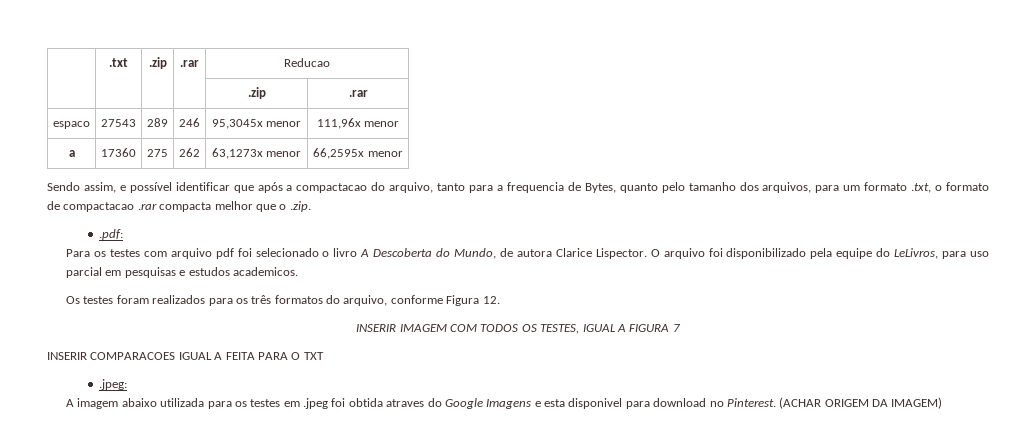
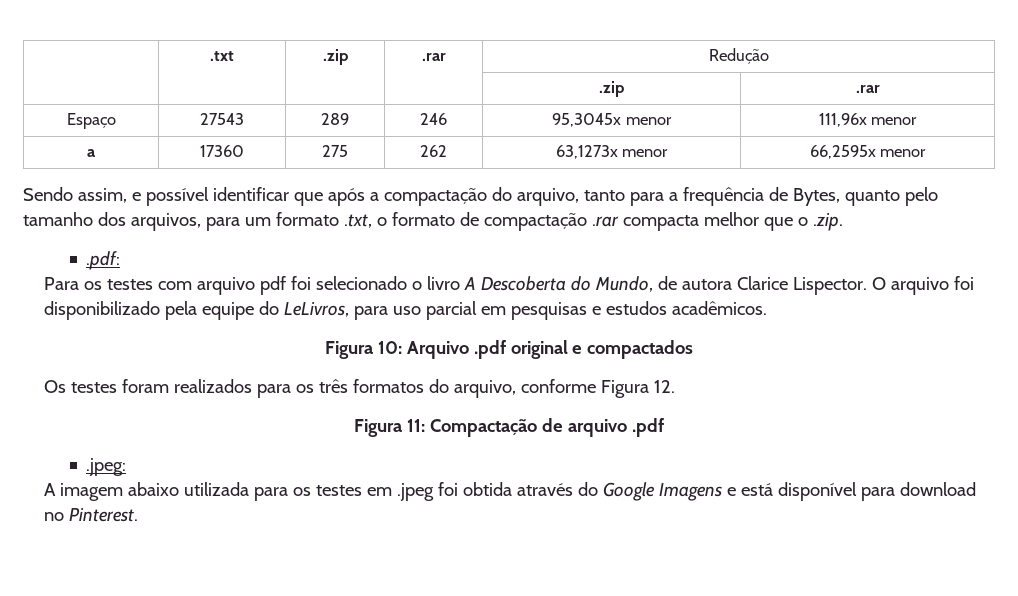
- | .txt | .zip | .rar | Reducao
+ | .txt | .zip | .rar | Redução
- espaco | 27543 | 289 | 246 | 95,3045x menor | 111,96x menor
+ Espaço | 27543 | 289 | 246 | 95,3045x menor | 111,96x menor
- Sendo assim, e possível identificar que após a compactacao do arquivo, tanto para a frequencia de Bytes, quanto pelo tamanho dos arquivos, para um formato .txt, o formato de compactacao .rar compacta melhor que o .zip.
+ Sendo assim, e possível identificar que após a compactação do arquivo, tanto para a frequência de Bytes, quanto pelo tamanho dos arquivos, para um formato .txt, o formato de compactação .rar compacta melhor que o .zip.
- O arquivo foi disponibilizado pela equipe do LeLivros, para uso parcial em pesquisas e estudos academicos.
+ O arquivo foi disponibilizado pela equipe do LeLivros, para uso parcial em pesquisas e estudos acadêmicos.
+ Figura 10: Arquivo .pdf original e compactados
- INSERIR IMAGEM COM TODOS OS TESTES, IGUAL A FIGURA 7
- INSERIR COMPARACOES IGUAL A FEITA PARA O TXT
+ Figura 11: Compactação de arquivo .pdf
- A imagem abaixo utilizada para os testes em .jpeg foi obtida atraves do Google Imagens e esta disponivel para download no Pinterest. (ACHAR ORIGEM DA IMAGEM)
+ A imagem abaixo utilizada para os testes em .jpeg foi obtida através do Google Imagens e está disponível para download no Pinterest.

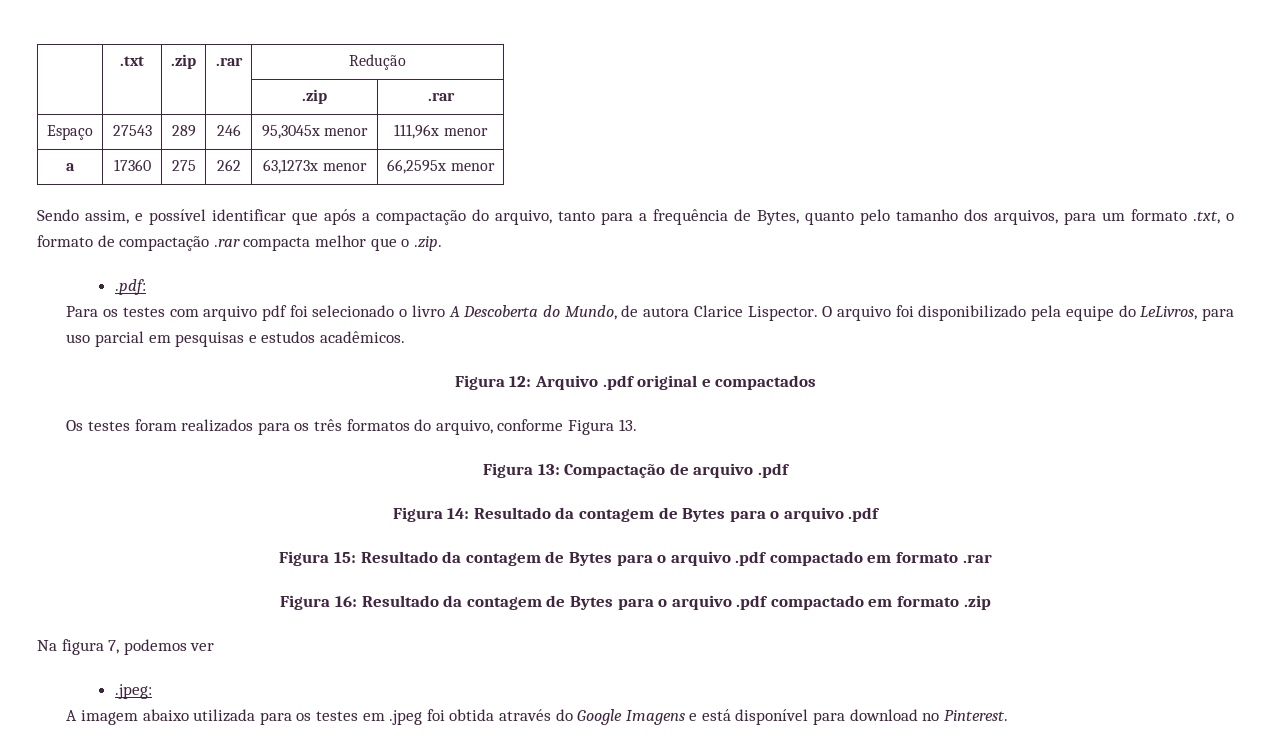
- Figura 10: Arquivo .pdf original e compactados
+ Figura 12: Arquivo .pdf original e compactados
- Os testes foram realizados para os três formatos do arquivo, conforme Figura 12.
- Figura 11: Compactação de arquivo .pdf
+ Os testes foram realizados para os três formatos do arquivo, conforme Figura 13.
+ Figura 13: Compactação de arquivo .pdf
+ Figura 14: Resultado da contagem de Bytes para o arquivo .pdf
+ Figura 15: Resultado da contagem de Bytes para o arquivo .pdf compactado em formato .rar
+ Figura 16: Resultado da contagem de Bytes para o arquivo .pdf compactado em formato .zip
+ Na figura 7, podemos ver

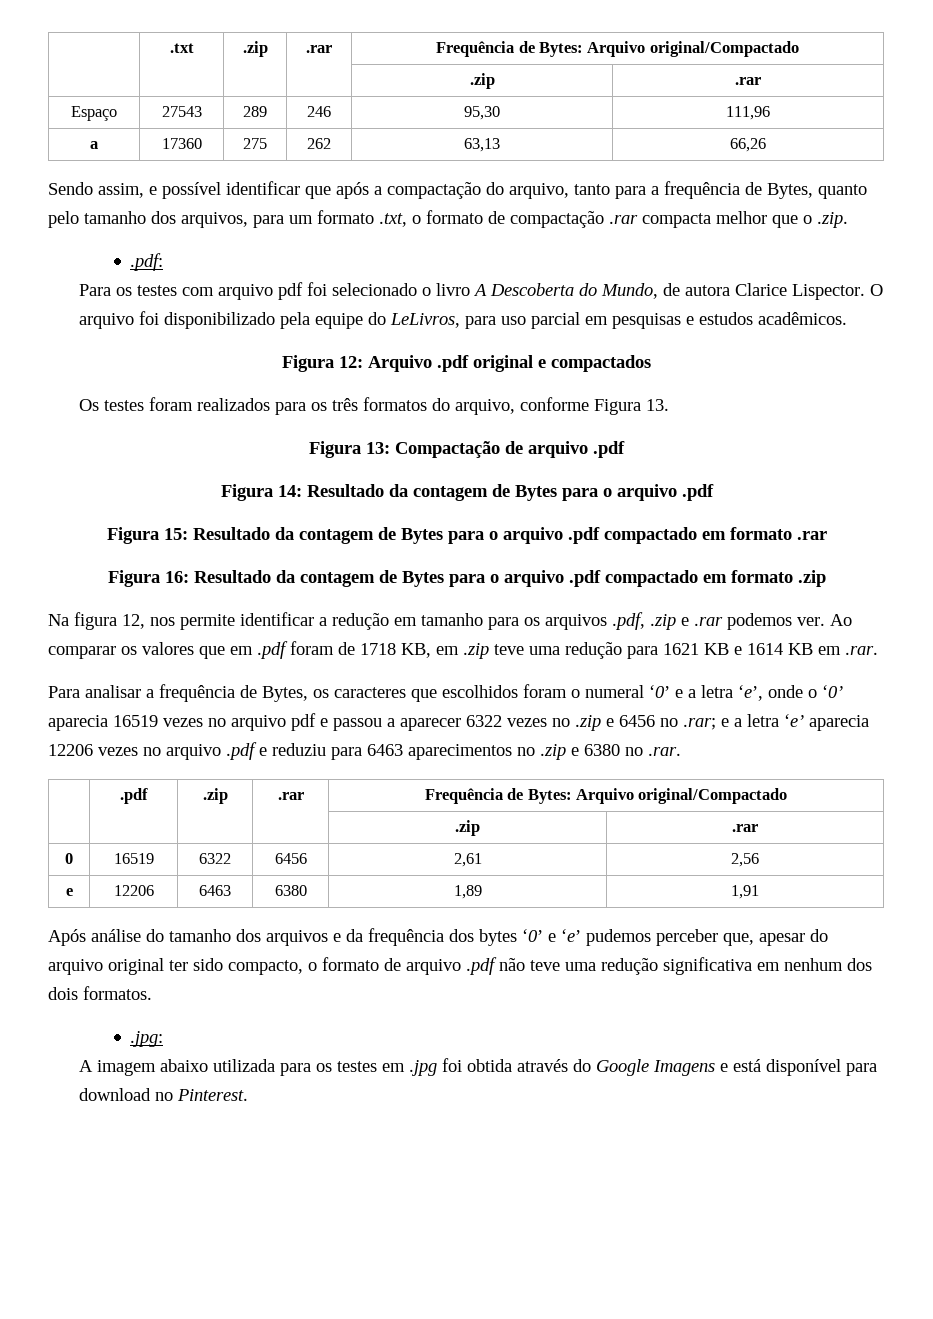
- | .txt | .zip | .rar | Redução
+ | .txt | .zip | .rar | Frequência de Bytes: Arquivo original/Compactado
- Espaço | 27543 | 289 | 246 | 95,3045x menor | 111,96x menor
+ Espaço | 27543 | 289 | 246 | 95,30 | 111,96
- a | 17360 | 275 | 262 | 63,1273x menor | 66,2595x menor
+ a | 17360 | 275 | 262 | 63,13 | 66,26
- Na figura 7, podemos ver
- .jpeg:
+ Na figura 12, nos permite identificar a redução em tamanho para os arquivos .pdf, .zip e .rar podemos ver. Ao comparar os valores que em .pdf foram de 1718 KB, em .zip teve uma redução para 1621 KB e 1614 KB em .rar.
+ Para analisar a frequência de Bytes, os caracteres que escolhidos foram o numeral ‘0’ e a letra ‘e’, onde o ‘0’ aparecia 16519 vezes no arquivo pdf e passou a aparecer 6322 vezes no .zip e 6456 no .rar; e a letra ‘e’ aparecia 12206 vezes no arquivo .pdf e reduziu para 6463 aparecimentos no .zip e 6380 no .rar.
+ | .pdf | .zip | .rar | Frequência de Bytes: Arquivo original/Compactado
+ | | | | .zip | .rar
+ 0 | 16519 | 6322 | 6456 | 2,61 | 2,56
+ e | 12206 | 6463 | 6380 | 1,89 | 1,91
+ Após análise do tamanho dos arquivos e da frequência dos bytes ‘0’ e ‘e’ pudemos perceber que, apesar do arquivo original ter sido compacto, o formato de arquivo .pdf não teve uma redução significativa em nenhum dos dois formatos.
+ .jpg:
- A imagem abaixo utilizada para os testes em .jpeg foi obtida através do Google Imagens e está disponível para download no Pinterest.
+ A imagem abaixo utilizada para os testes em .jpg foi obtida através do Google Imagens e está disponível para download no Pinterest.

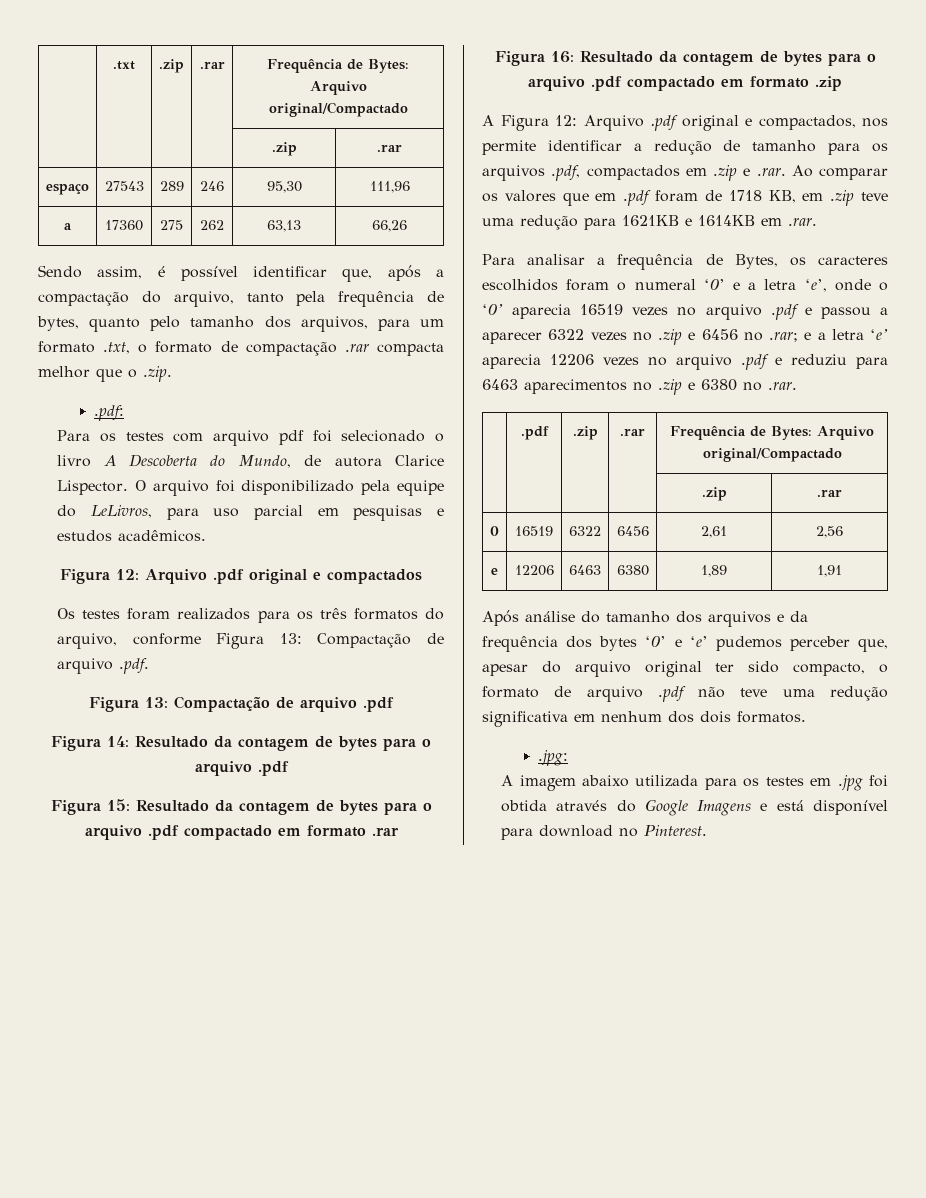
- Espaço | 27543 | 289 | 246 | 95,30 | 111,96
+ espaço | 27543 | 289 | 246 | 95,30 | 111,96
- Sendo assim, e possível identificar que após a compactação do arquivo, tanto para a frequência de Bytes, quanto pelo tamanho dos arquivos, para um formato .txt, o formato de compactação .rar compacta melhor que o .zip.
+ Sendo assim, é possível identificar que, após a compactação do arquivo, tanto pela frequência de bytes, quanto pelo tamanho dos arquivos, para um formato .txt, o formato de compactação .rar compacta melhor que o .zip.
- Os testes foram realizados para os três formatos do arquivo, conforme Figura 13.
+ Os testes foram realizados para os três formatos do arquivo, conforme Figura 13: Compactação de arquivo .pdf.
- Figura 14: Resultado da contagem de Bytes para o arquivo .pdf
+ Figura 14: Resultado da contagem de bytes para o arquivo .pdf
- Figura 15: Resultado da contagem de Bytes para o arquivo .pdf compactado em formato .rar
+ Figura 15: Resultado da contagem de bytes para o arquivo .pdf compactado em formato .rar
- Figura 16: Resultado da contagem de Bytes para o arquivo .pdf compactado em formato .zip
+ Figura 16: Resultado da contagem de bytes para o arquivo .pdf compactado em formato .zip
- Na figura 12, nos permite identificar a redução em tamanho para os arquivos .pdf, .zip e .rar podemos ver. Ao comparar os valores que em .pdf foram de 1718 KB, em .zip teve uma redução para 1621 KB e 1614 KB em .rar.
+ A Figura 12: Arquivo .pdf original e compactados, nos permite identificar a redução de tamanho para os arquivos .pdf, compactados em .zip e .rar. Ao comparar os valores que em .pdf foram de 1718 KB, em .zip teve uma redução para 1621KB e 1614KB em .rar.
- Para analisar a frequência de Bytes, os caracteres que escolhidos foram o numeral ‘0’ e a letra ‘e’, onde o ‘0’ aparecia 16519 vezes no arquivo pdf e passou a aparecer 6322 vezes no .zip e 6456 no .rar; e a letra ‘e’ aparecia 12206 vezes no arquivo .pdf e reduziu para 6463 aparecimentos no .zip e 6380 no .rar.
+ Para analisar a frequência de Bytes, os caracteres escolhidos foram o numeral ‘0’ e a letra ‘e’, onde o ‘0’ aparecia 16519 vezes no arquivo .pdf e passou a aparecer 6322 vezes no .zip e 6456 no .rar; e a letra ‘e’ aparecia 12206 vezes no arquivo .pdf e reduziu para 6463 aparecimentos no .zip e 6380 no .rar.

